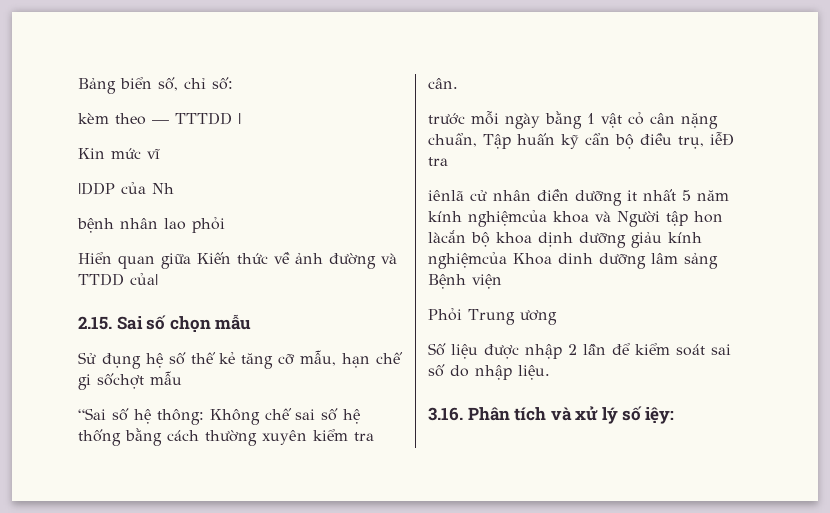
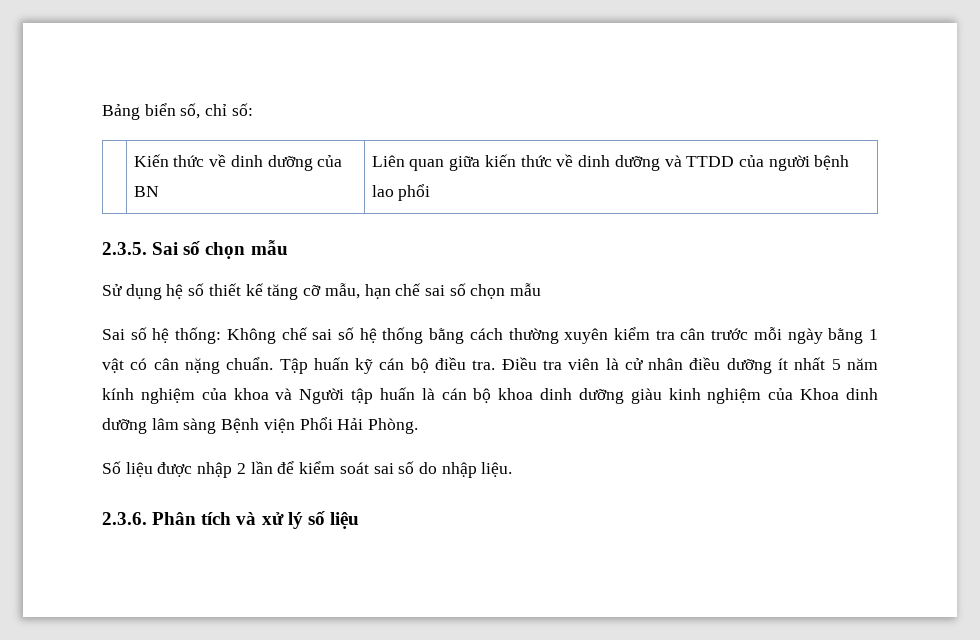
- kèm theo — TTTDD |
- Kin mức vĩ
- |DDP của Nh
- bệnh nhân lao phỏi
- Hiển quan giữa Kiến thức về ảnh đường và TTDD của|
- 2.15. Sai số chọn mẫu
+ | Kiến thức về dinh dưỡng của BN | Liên quan giữa kiến thức về dinh dưỡng và TTDD của người bệnh lao phổi
+ 2.3.5. Sai số chọn mẫu
- Sử đụng hệ số thế kẻ tăng cỡ mẫu, hạn chế gi sốchợt mẫu
- “Sai số hệ thông: Không chế sai số hệ thống bằng cách thường xuyên kiểm tra cân.
- trước mỗi ngày bằng 1 vật cỏ cân nặng chuẩn, Tập huấn kỹ cẩn bộ điều trụ, iễĐ tra
- iênlã cử nhân điền dưỡng it nhất 5 năm kính nghiệmcủa khoa và Người tập hon làcắn bộ khoa dịnh dưỡng giảu kính nghiệmcủa Khoa dinh dưỡng lâm sảng Bệnh viện
- Phỏi Trung ương
+ Sử dụng hệ số thiết kế tăng cỡ mẫu, hạn chế sai số chọn mẫu
+ Sai số hệ thống: Không chế sai số hệ thống bằng cách thường xuyên kiểm tra cân trước mỗi ngày bằng 1 vật có cân nặng chuẩn. Tập huấn kỹ cán bộ điều tra. Điều tra viên là cử nhân điều dưỡng ít nhất 5 năm kính nghiệm của khoa và Người tập huấn là cán bộ khoa dinh dưỡng giàu kinh nghiệm của Khoa dinh dưỡng lâm sàng Bệnh viện Phổi Hải Phòng.
- 3.16. Phân tích và xử lý số iệy:
+ 2.3.6. Phân tích và xử lý số liệu

